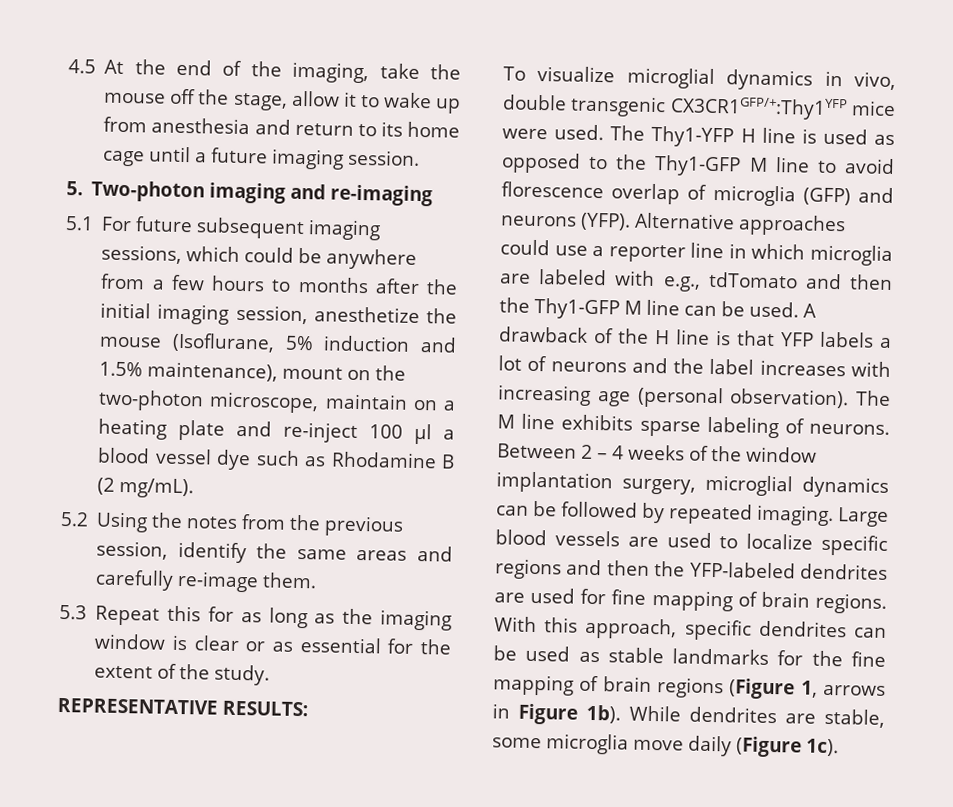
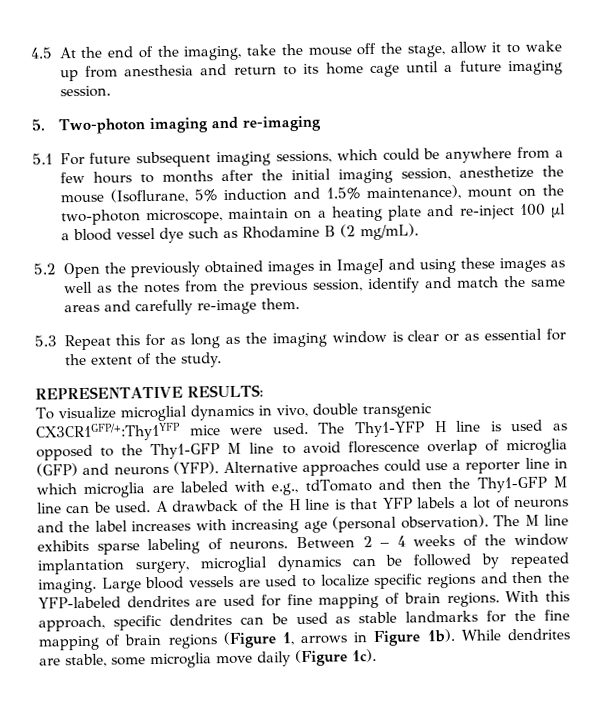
- 5.2 Using the notes from the previous session, identify the same areas and carefully re-image them.
+ 5.2 Open the previously obtained images in ImageJ and using these images as well as the notes from the previous session, identify and match the same areas and carefully re-image them.

